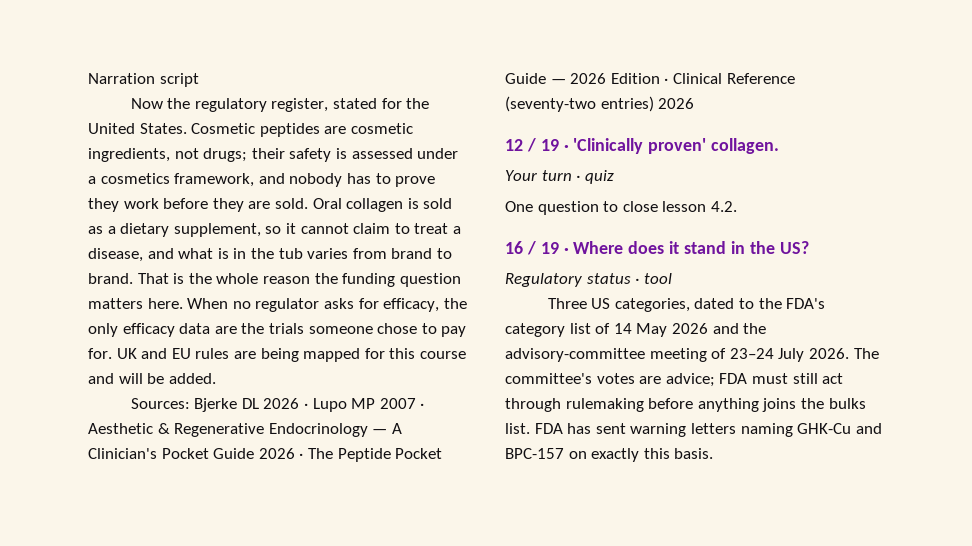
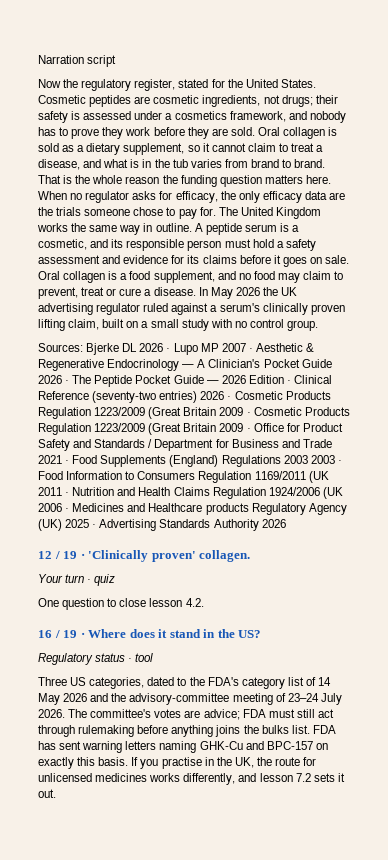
- UK and EU rules are being mapped for this course and will be added.
+ The United Kingdom works the same way in outline. A peptide serum is a cosmetic, and its responsible person must hold a safety assessment and evidence for its claims before it goes on sale. Oral collagen is a food supplement, and no food may claim to prevent, treat or cure a disease. In May 2026 the UK advertising regulator ruled against a serum's clinically proven lifting claim, built on a small study with no control group.
- Sources: Bjerke DL 2026 · Lupo MP 2007 · Aesthetic & Regenerative Endocrinology — A Clinician's Pocket Guide 2026 · The Peptide Pocket Guide — 2026 Edition · Clinical Reference (seventy-two entries) 2026
+ Sources: Bjerke DL 2026 · Lupo MP 2007 · Aesthetic & Regenerative Endocrinology — A Clinician's Pocket Guide 2026 · The Peptide Pocket Guide — 2026 Edition · Clinical Reference (seventy-two entries) 2026 · Cosmetic Products Regulation 1223/2009 (Great Britain 2009 · Cosmetic Products Regulation 1223/2009 (Great Britain 2009 · Office for Product Safety and Standards / Department for Business and Trade 2021 · Food Supplements (England) Regulations 2003 2003 · Food Information to Consumers Regulation 1169/2011 (UK 2011 · Nutrition and Health Claims Regulation 1924/2006 (UK 2006 · Medicines and Healthcare products Regulatory Agency (UK) 2025 · Advertising Standards Authority 2026
+ If you practise in the UK, the route for unlicensed medicines works differently, and lesson 7.2 sets it out.

